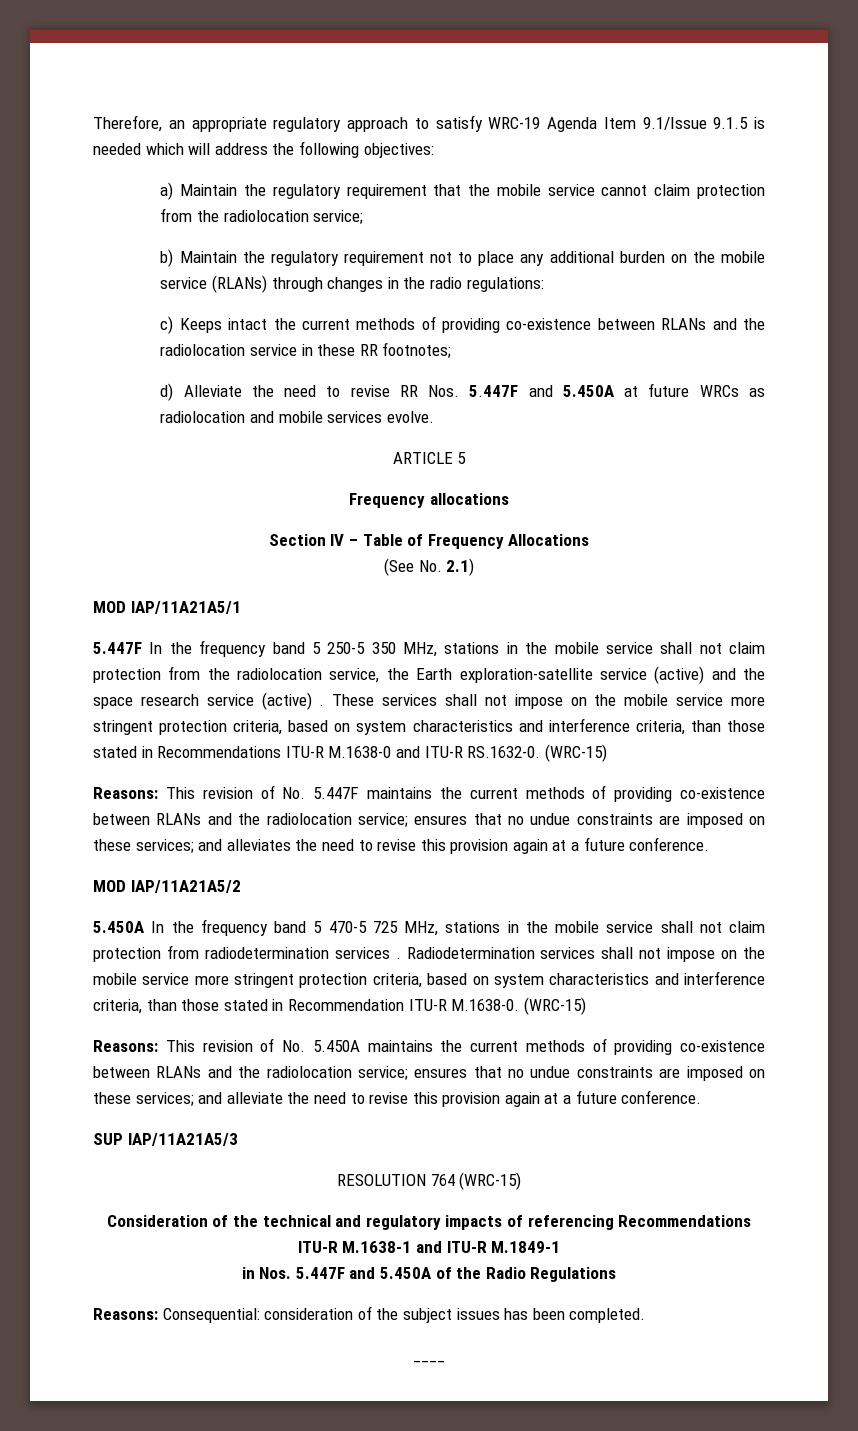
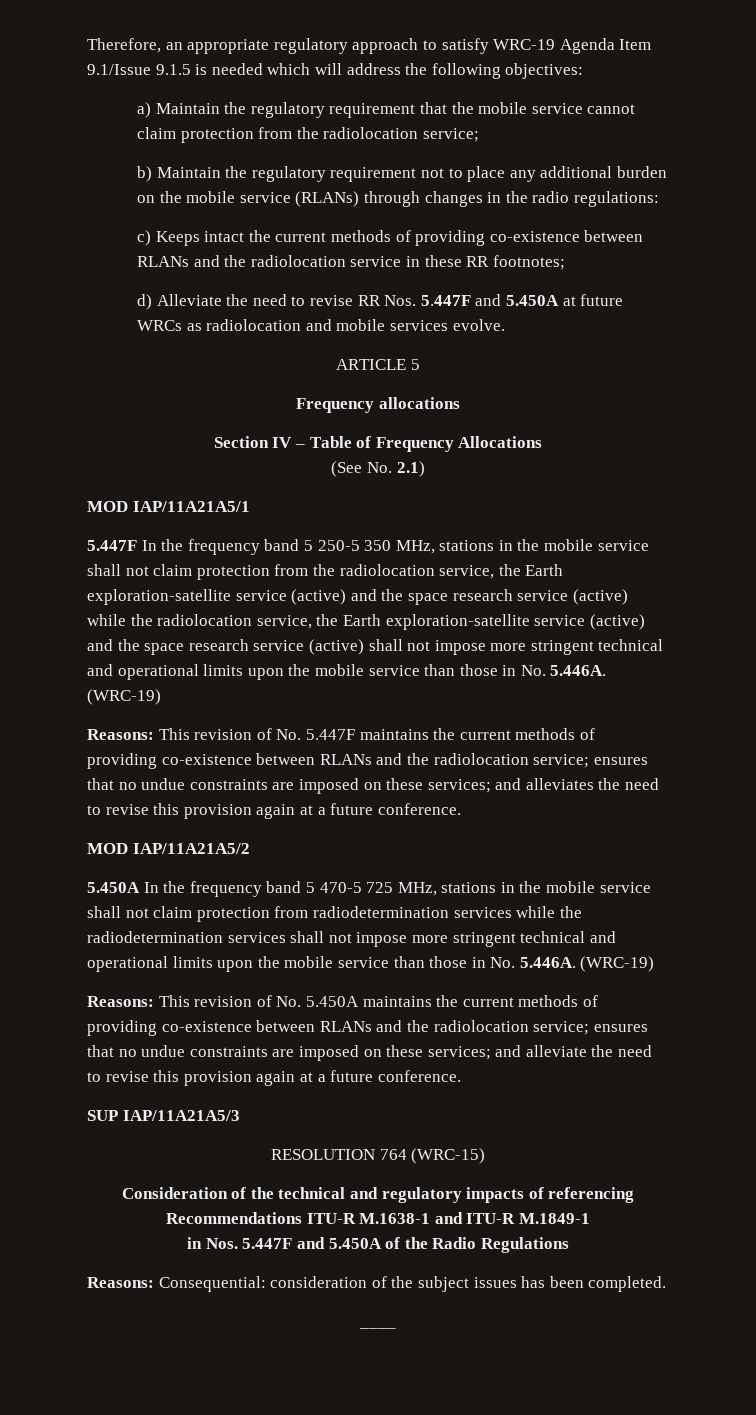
- 5.447F In the frequency band 5 250-5 350 MHz, stations in the mobile service shall not claim protection from the radiolocation service, the Earth exploration-satellite service (active) and the space research service (active) . These services shall not impose on the mobile service more stringent protection criteria, based on system characteristics and interference criteria, than those stated in Recommendations ITU-R M.1638-0 and ITU-R RS.1632-0. (WRC-15)
+ 5.447F In the frequency band 5 250-5 350 MHz, stations in the mobile service shall not claim protection from the radiolocation service, the Earth exploration-satellite service (active) and the space research service (active) while the radiolocation service, the Earth exploration-satellite service (active) and the space research service (active) shall not impose more stringent technical and operational limits upon the mobile service than those in No. 5.446A. (WRC-19)
- 5.450A In the frequency band 5 470-5 725 MHz, stations in the mobile service shall not claim protection from radiodetermination services . Radiodetermination services shall not impose on the mobile service more stringent protection criteria, based on system characteristics and interference criteria, than those stated in Recommendation ITU-R M.1638-0. (WRC-15)
+ 5.450A In the frequency band 5 470-5 725 MHz, stations in the mobile service shall not claim protection from radiodetermination services while the radiodetermination services shall not impose more stringent technical and operational limits upon the mobile service than those in No. 5.446A. (WRC-19)

